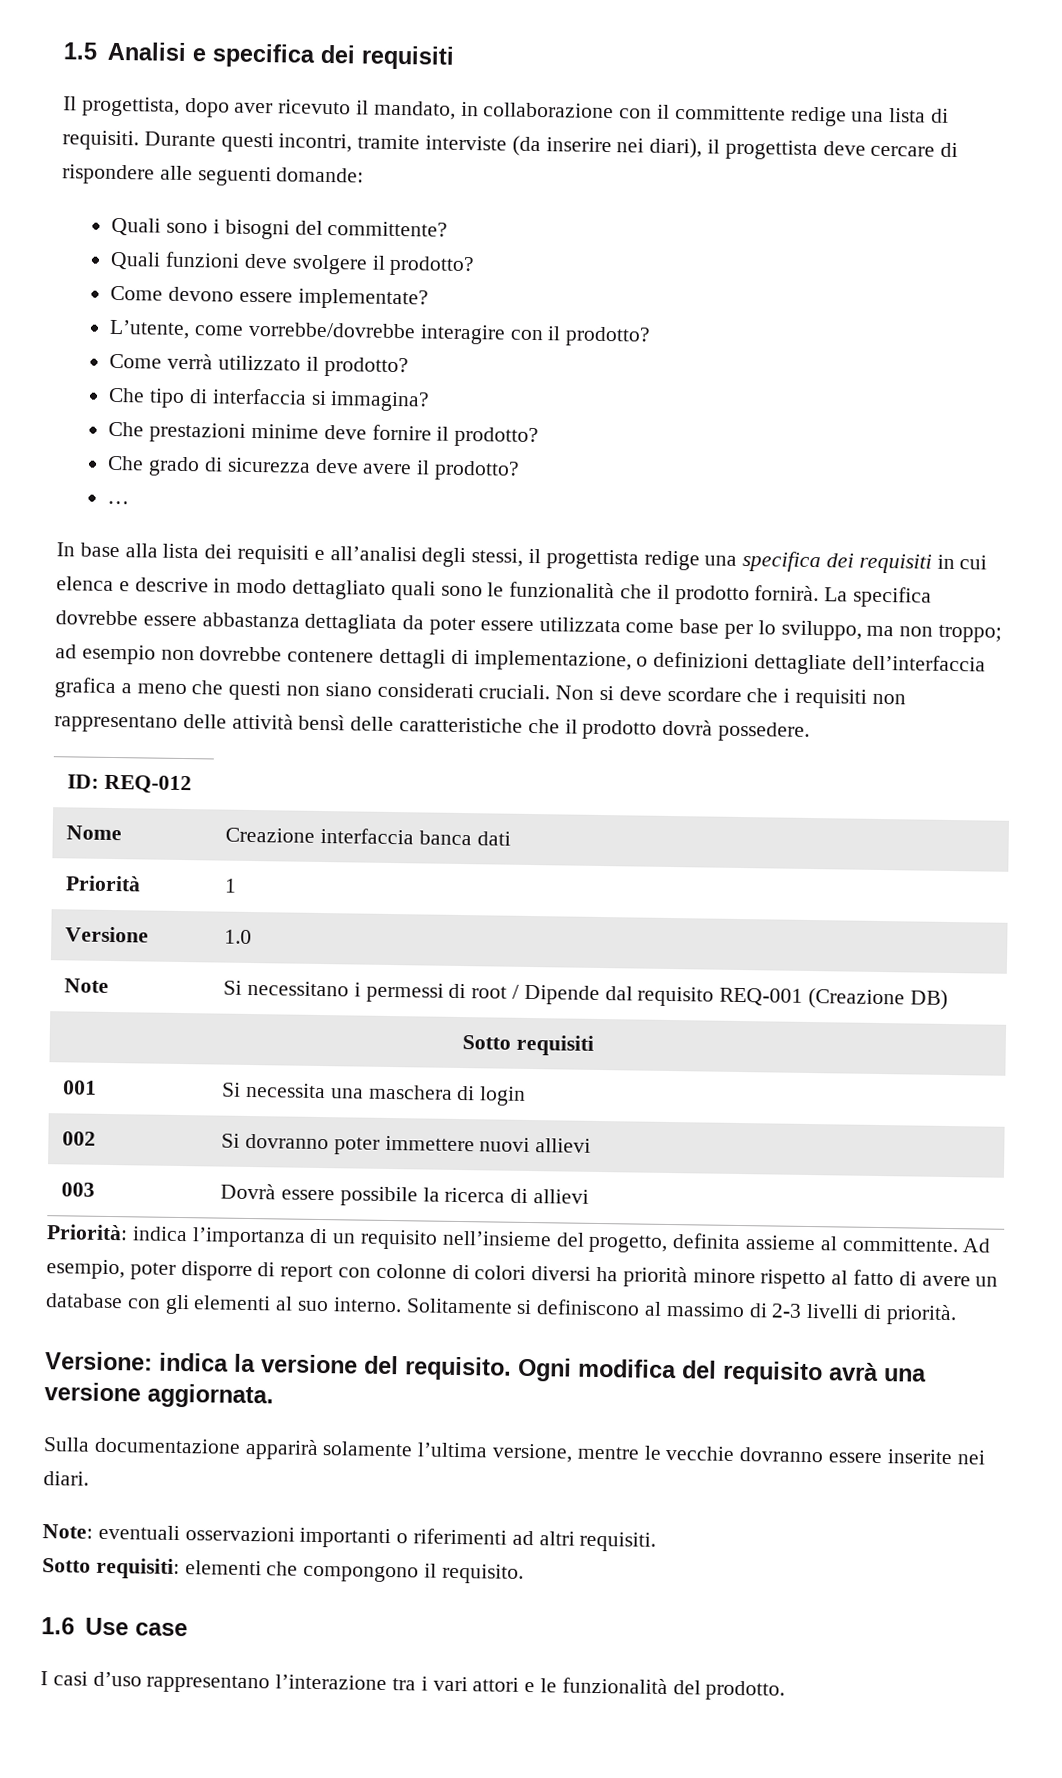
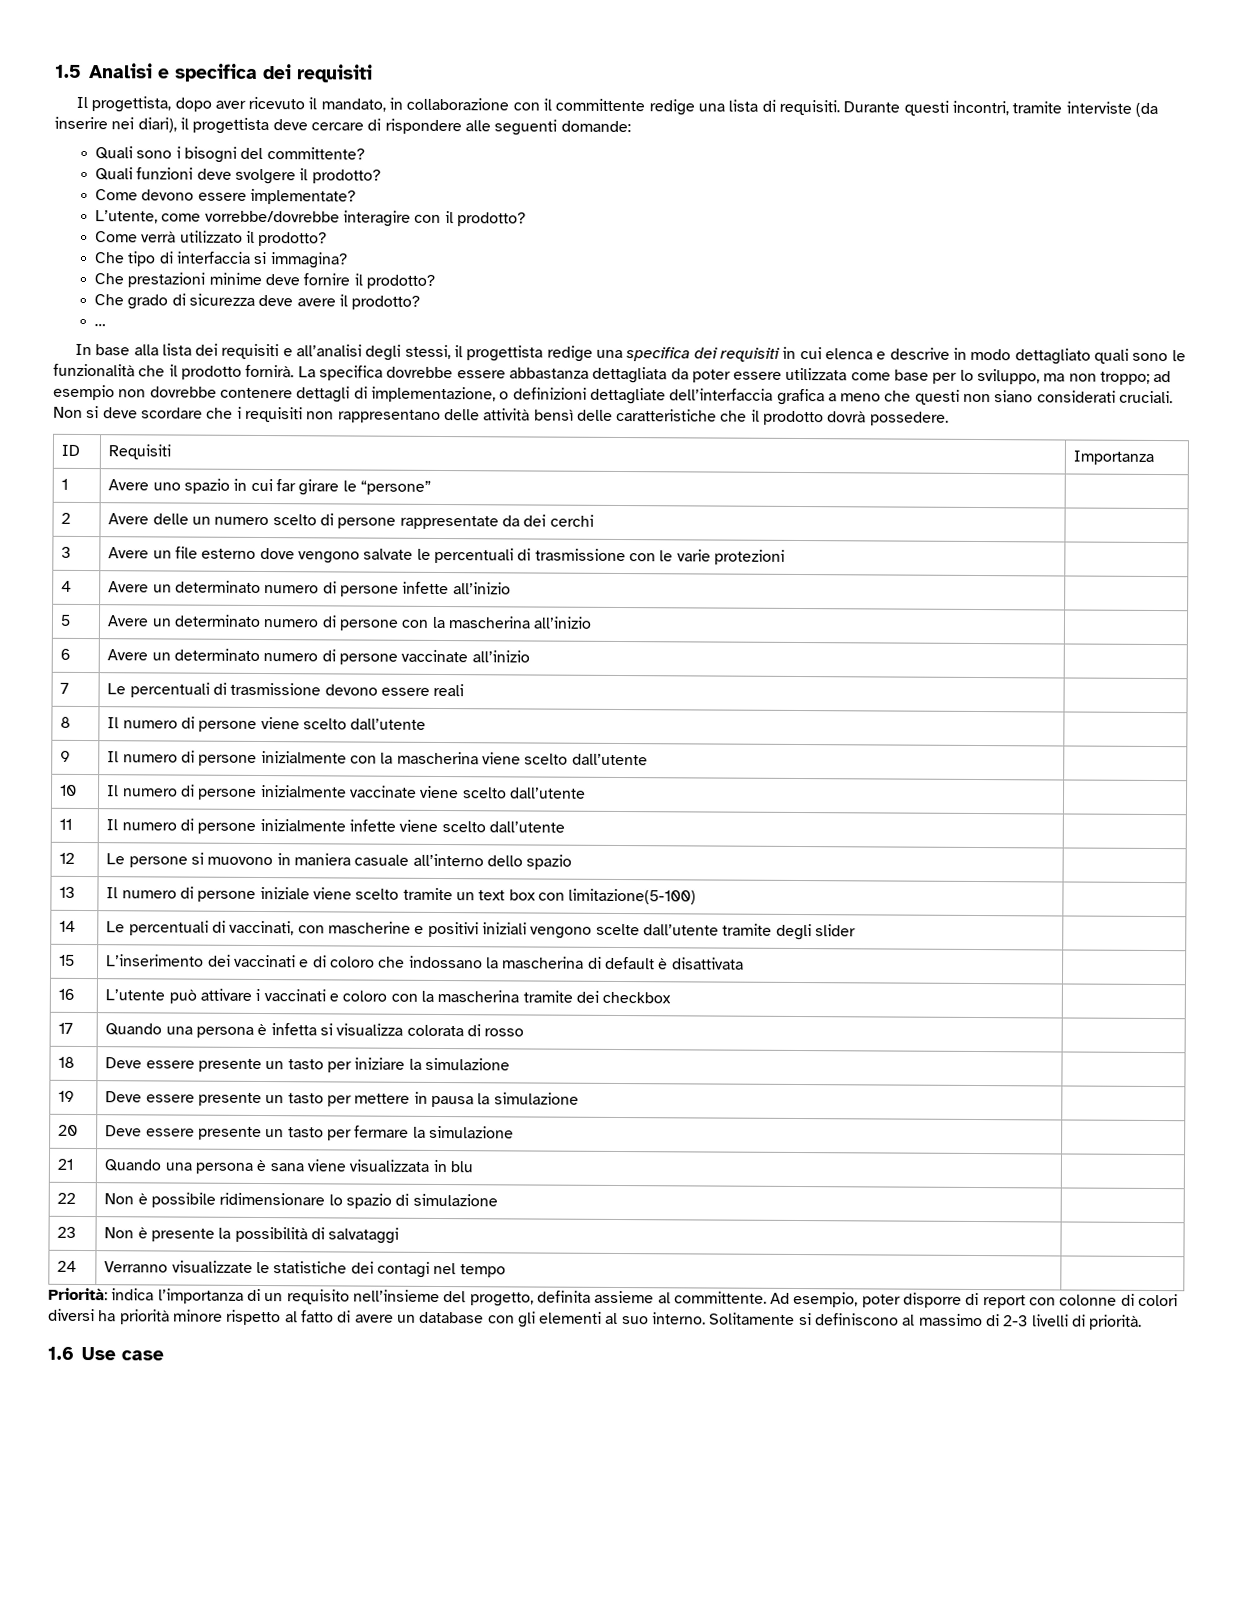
- ID: REQ-012
- Nome | Creazione interfaccia banca dati
- Priorità | 1
- Versione | 1.0
- Note | Si necessitano i permessi di root / Dipende dal requisito REQ-001 (Creazione DB)
- Sotto requisiti
- 001 | Si necessita una maschera di login
- 002 | Si dovranno poter immettere nuovi allievi
- 003 | Dovrà essere possibile la ricerca di allievi
+ ID | Requisiti | Importanza
+ 1 | Avere uno spazio in cui far girare le “persone” |
+ 2 | Avere delle un numero scelto di persone rappresentate da dei cerchi |
+ 3 | Avere un file esterno dove vengono salvate le percentuali di trasmissione con le varie protezioni |
+ 4 | Avere un determinato numero di persone infette all’inizio |
+ 5 | Avere un determinato numero di persone con la mascherina all’inizio |
+ 6 | Avere un determinato numero di persone vaccinate all’inizio |
+ 7 | Le percentuali di trasmissione devono essere reali |
+ 8 | Il numero di persone viene scelto dall’utente |
+ 9 | Il numero di persone inizialmente con la mascherina viene scelto dall’utente |
+ 10 | Il numero di persone inizialmente vaccinate viene scelto dall’utente |
+ 11 | Il numero di persone inizialmente infette viene scelto dall’utente |
+ 12 | Le persone si muovono in maniera casuale all’interno dello spazio |
+ 13 | Il numero di persone iniziale viene scelto tramite un text box con limitazione(5-100) |
+ 14 | Le percentuali di vaccinati, con mascherine e positivi iniziali vengono scelte dall’utente tramite degli slider |
+ 15 | L’inserimento dei vaccinati e di coloro che indossano la mascherina di default è disattivata |
+ 16 | L’utente può attivare i vaccinati e coloro con la mascherina tramite dei checkbox |
+ 17 | Quando una persona è infetta si visualizza colorata di rosso |
+ 18 | Deve essere presente un tasto per iniziare la simulazione |
+ 19 | Deve essere presente un tasto per mettere in pausa la simulazione |
+ 20 | Deve essere presente un tasto per fermare la simulazione |
+ 21 | Quando una persona è sana viene visualizzata in blu |
+ 22 | Non è possibile ridimensionare lo spazio di simulazione |
+ 23 | Non è presente la possibilità di salvataggi |
+ 24 | Verranno visualizzate le statistiche dei contagi nel tempo |
- Versione: indica la versione del requisito. Ogni modifica del requisito avrà una versione aggiornata.
- Sulla documentazione apparirà solamente l’ultima versione, mentre le vecchie dovranno essere inserite nei diari.
- Note: eventuali osservazioni importanti o riferimenti ad altri requisiti.
- Sotto requisiti: elementi che compongono il requisito.
  1.6 Use case
- I casi d’uso rappresentano l’interazione tra i vari attori e le funzionalità del prodotto.

